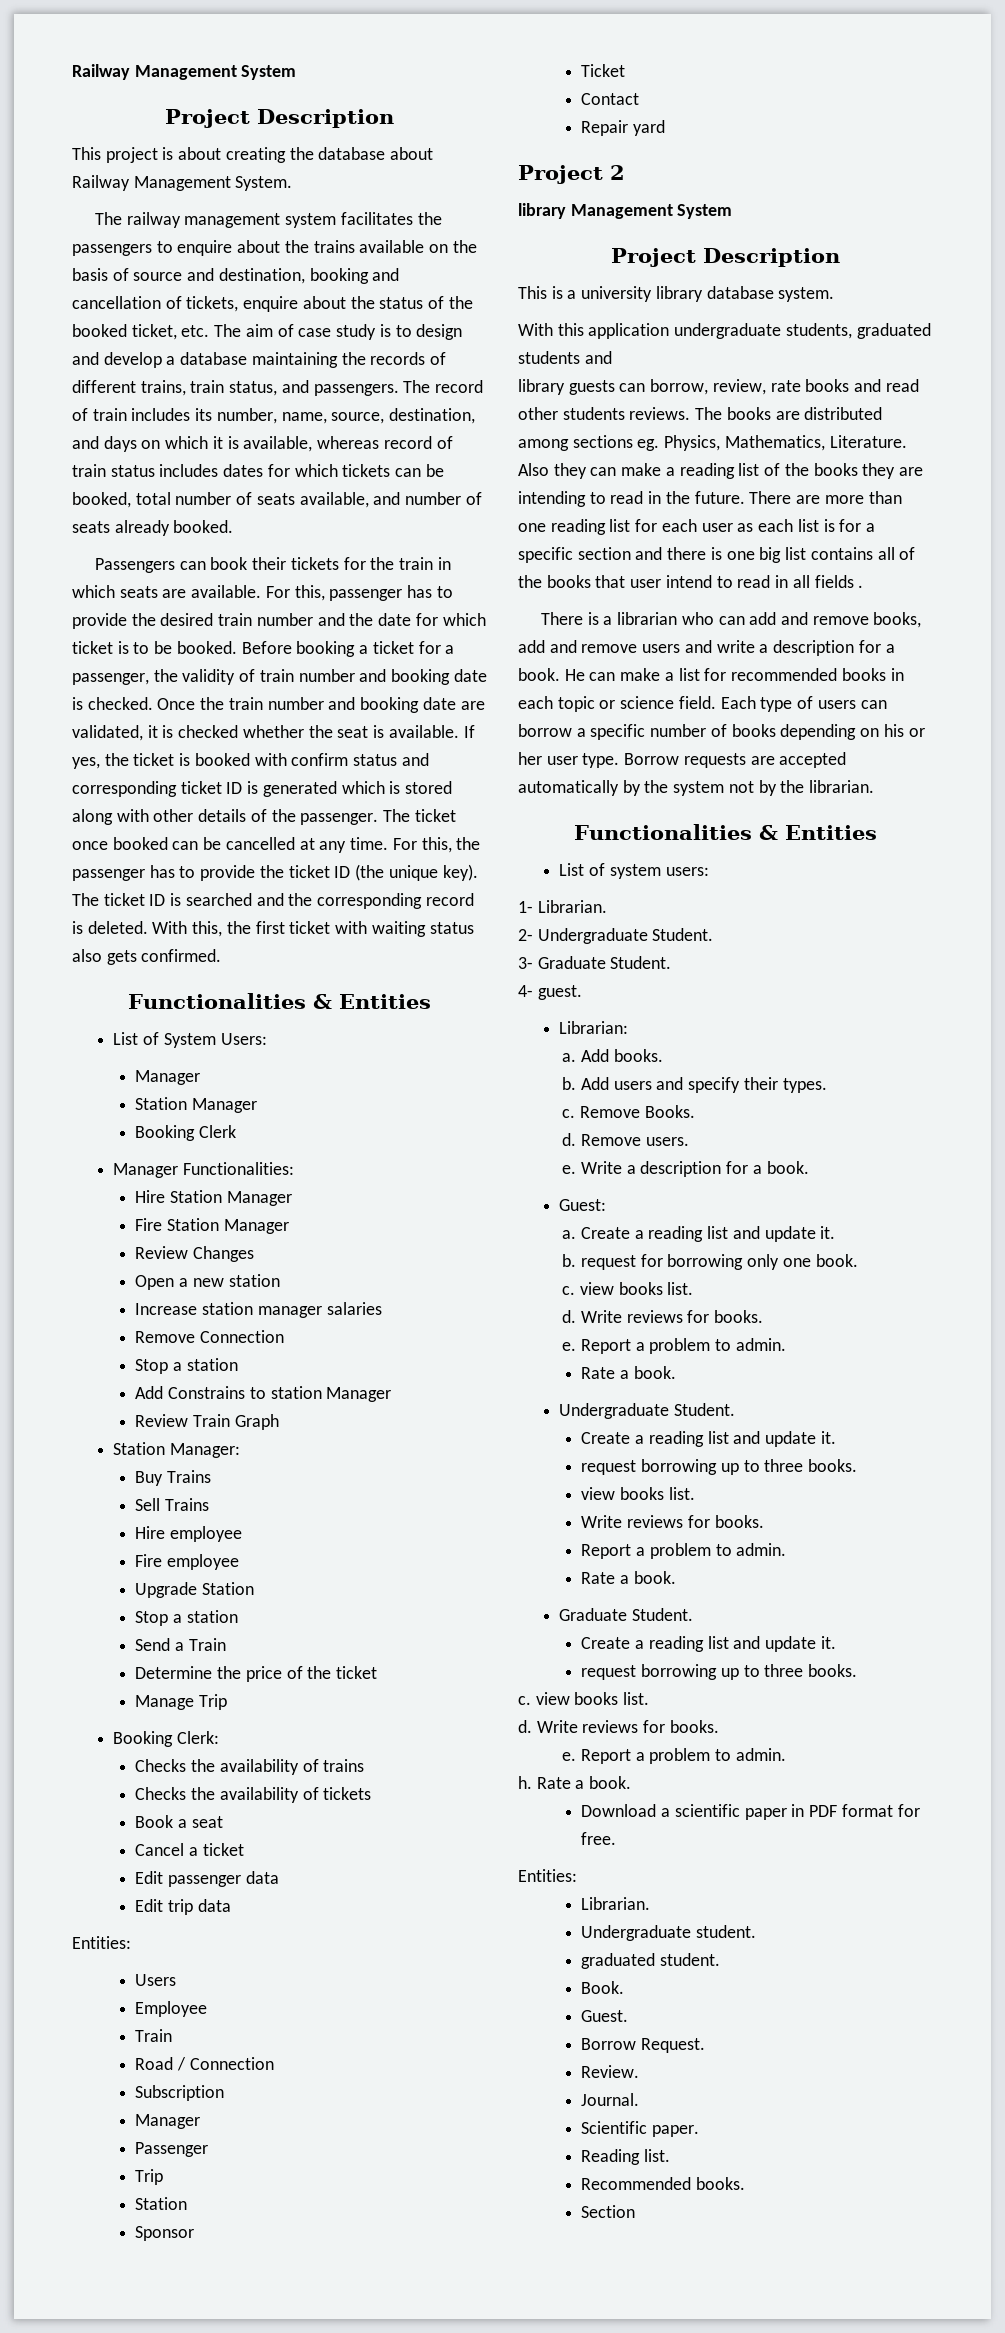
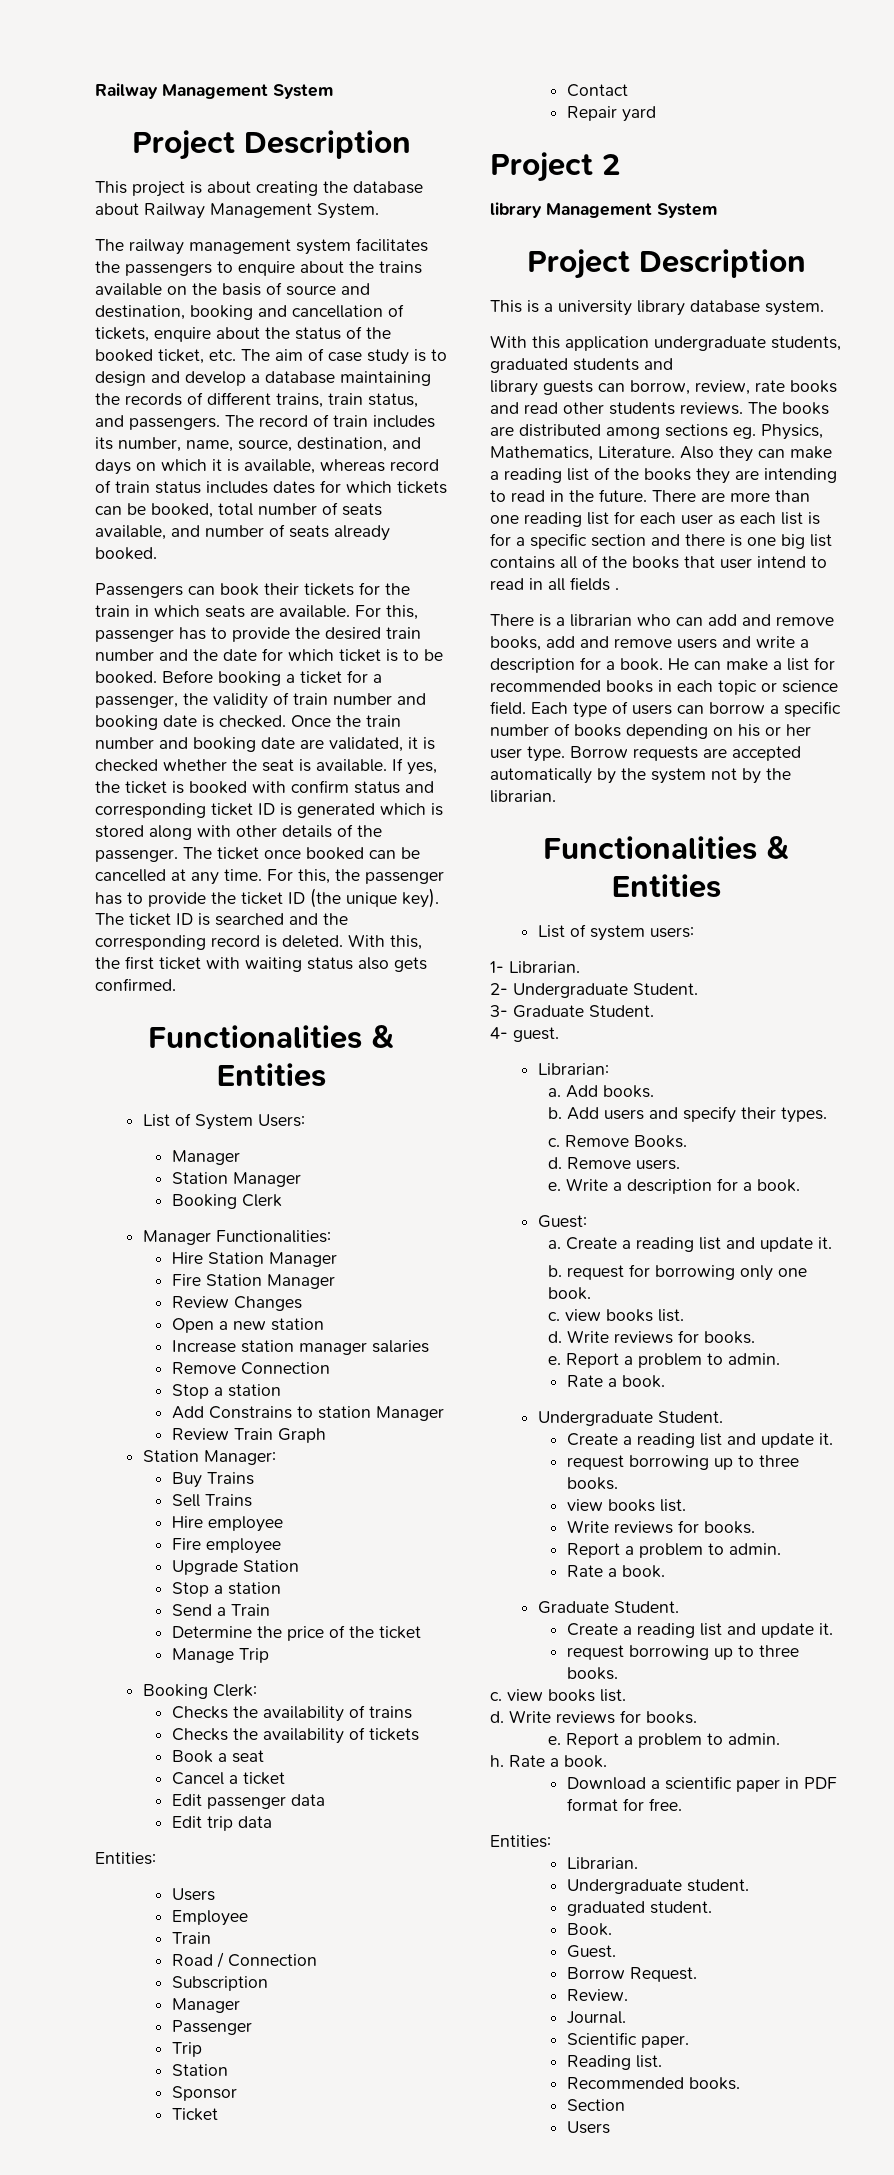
  Section
+ Users

